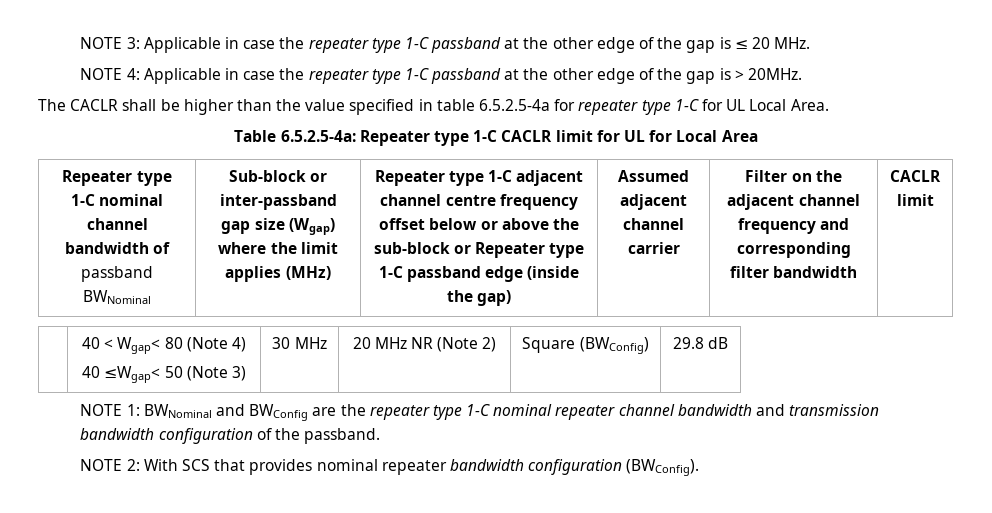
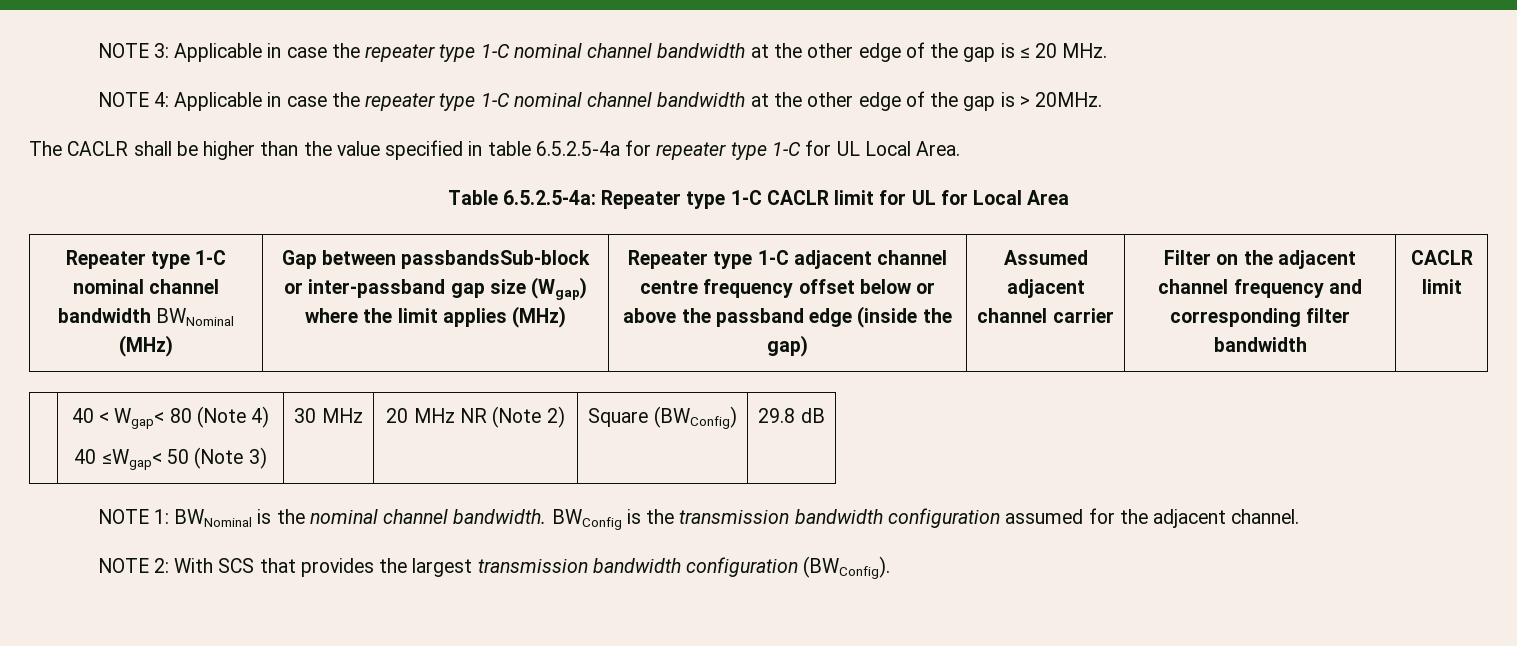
- NOTE 3: Applicable in case the repeater type 1-C passband at the other edge of the gap is ≤ 20 MHz.
+ NOTE 3: Applicable in case the repeater type 1-C nominal channel bandwidth at the other edge of the gap is ≤ 20 MHz.
- NOTE 4: Applicable in case the repeater type 1-C passband at the other edge of the gap is > 20MHz.
+ NOTE 4: Applicable in case the repeater type 1-C nominal channel bandwidth at the other edge of the gap is > 20MHz.
- Repeater type 1-C nominal channel bandwidth of passband BWNominal | Sub-block or inter-passband gap size (Wgap) where the limit applies (MHz)
+ Repeater type 1-C nominal channel bandwidth BWNominal (MHz) | Gap between passbandsSub-block or inter-passband gap size (Wgap) where the limit applies (MHz)
- Repeater type 1-C adjacent channel centre frequency offset below or above the sub-block or Repeater type 1-C passband edge (inside the gap)
+ Repeater type 1-C adjacent channel centre frequency offset below or above the passband edge (inside the gap)
- NOTE 1: BWNominal and BWConfig are the repeater type 1-C nominal repeater channel bandwidth and transmission bandwidth configuration of the passband.
+ NOTE 1: BWNominal is the nominal channel bandwidth. BWConfig is the transmission bandwidth configuration assumed for the adjacent channel.
- NOTE 2: With SCS that provides nominal repeater bandwidth configuration (BWConfig).
+ NOTE 2: With SCS that provides the largest transmission bandwidth configuration (BWConfig).

